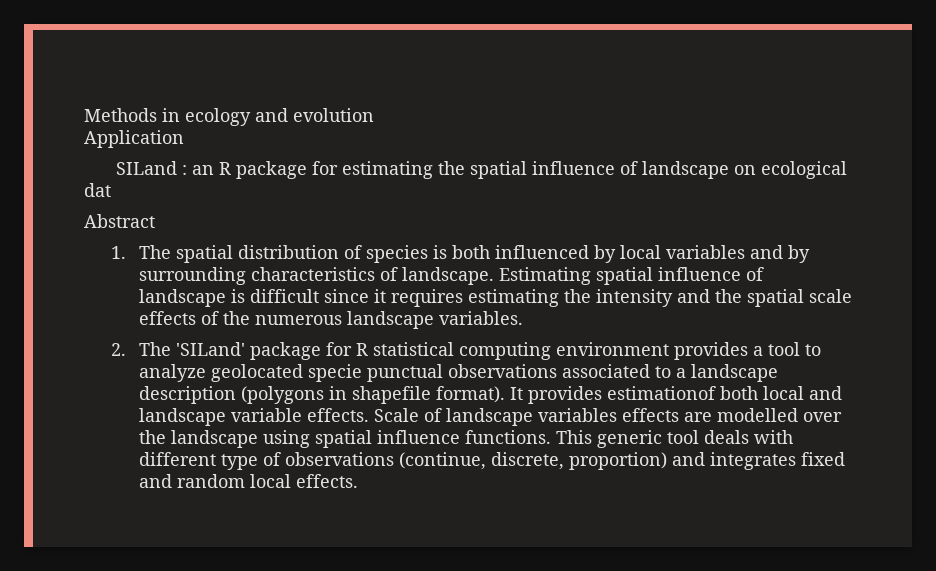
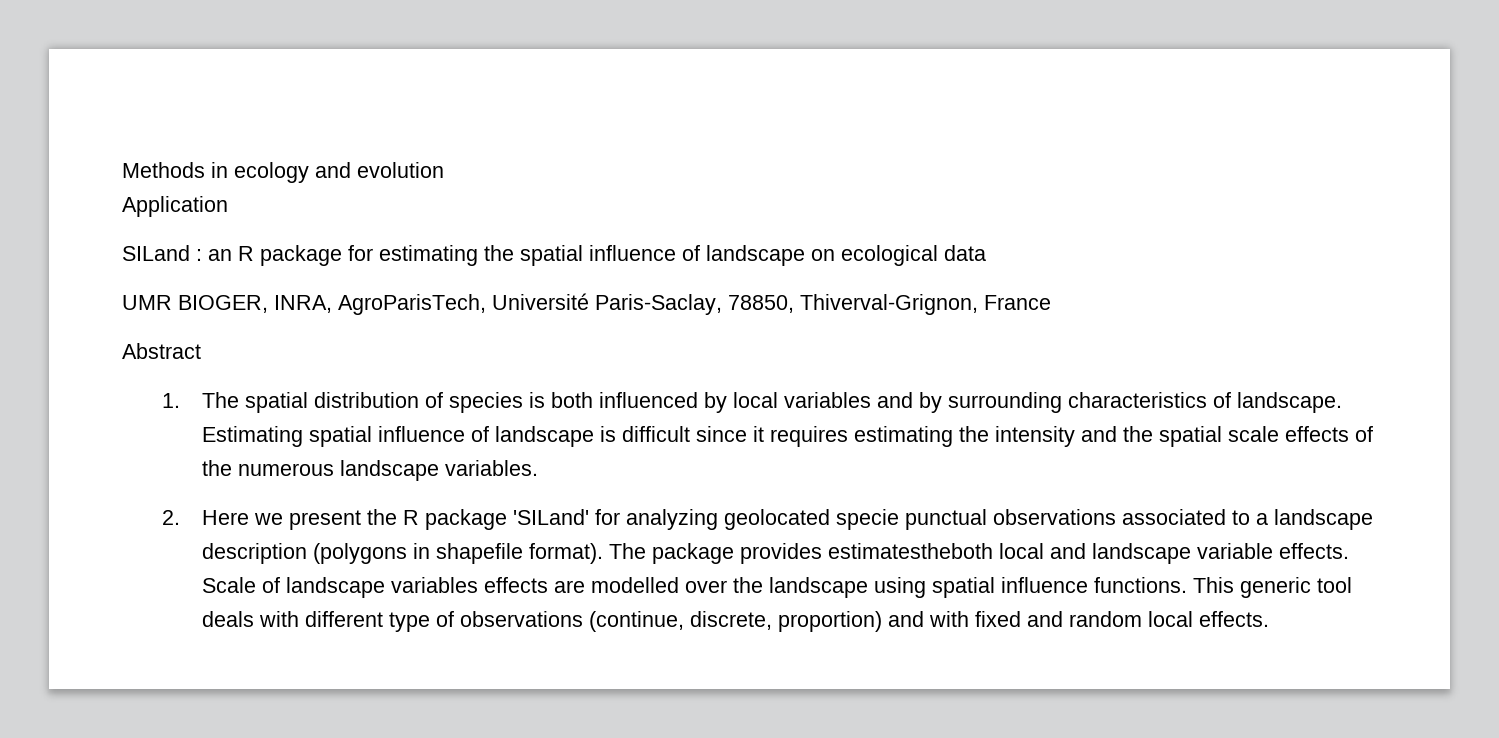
- SILand : an R package for estimating the spatial influence of landscape on ecological dat
+ SILand : an R package for estimating the spatial influence of landscape on ecological data
+ UMR BIOGER, INRA, AgroParisTech, Université Paris-Saclay, 78850, Thiverval-Grignon, France
- 2. The 'SILand' package for R statistical computing environment provides a tool to analyze geolocated specie punctual observations associated to a landscape description (polygons in shapefile format).
+ 2. Here we present the R package 'SILand' for analyzing geolocated specie punctual observations associated to a landscape description (polygons in shapefile format).
- It provides estimationof both local and landscape variable effects.
+ The package provides estimatestheboth local and landscape variable effects.
- This generic tool deals with different type of observations (continue, discrete, proportion) and integrates fixed and random local effects.
+ This generic tool deals with different type of observations (continue, discrete, proportion) and with fixed and random local effects.

